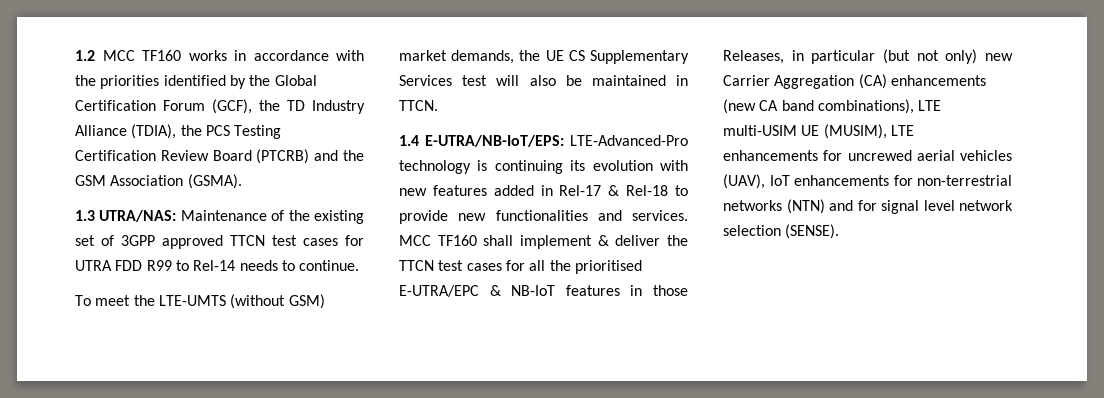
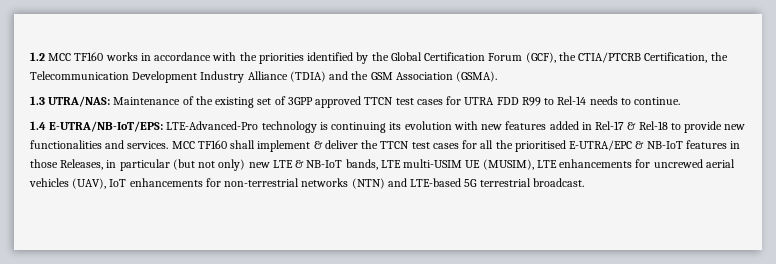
- 1.2 MCC TF160 works in accordance with the priorities identified by the Global Certification Forum (GCF), the TD Industry Alliance (TDIA), the PCS Testing Certification Review Board (PTCRB) and the GSM Association (GSMA).
+ 1.2 MCC TF160 works in accordance with the priorities identified by the Global Certification Forum (GCF), the CTIA/PTCRB Certification, the Telecommunication Development Industry Alliance (TDIA) and the GSM Association (GSMA).
- To meet the LTE-UMTS (without GSM) market demands, the UE CS Supplementary Services test will also be maintained in TTCN.
- MCC TF160 shall implement & deliver the TTCN test cases for all the prioritised E-UTRA/EPC & NB-IoT features in those Releases, in particular (but not only) new Carrier Aggregation (CA) enhancements (new CA band combinations), LTE multi-USIM UE (MUSIM), LTE enhancements for uncrewed aerial vehicles (UAV), IoT enhancements for non-terrestrial networks (NTN) and for signal level network selection (SENSE).
+ MCC TF160 shall implement & deliver the TTCN test cases for all the prioritised E-UTRA/EPC & NB-IoT features in those Releases, in particular (but not only) new LTE & NB-IoT bands, LTE multi-USIM UE (MUSIM), LTE enhancements for uncrewed aerial vehicles (UAV), IoT enhancements for non-terrestrial networks (NTN) and LTE-based 5G terrestrial broadcast.

